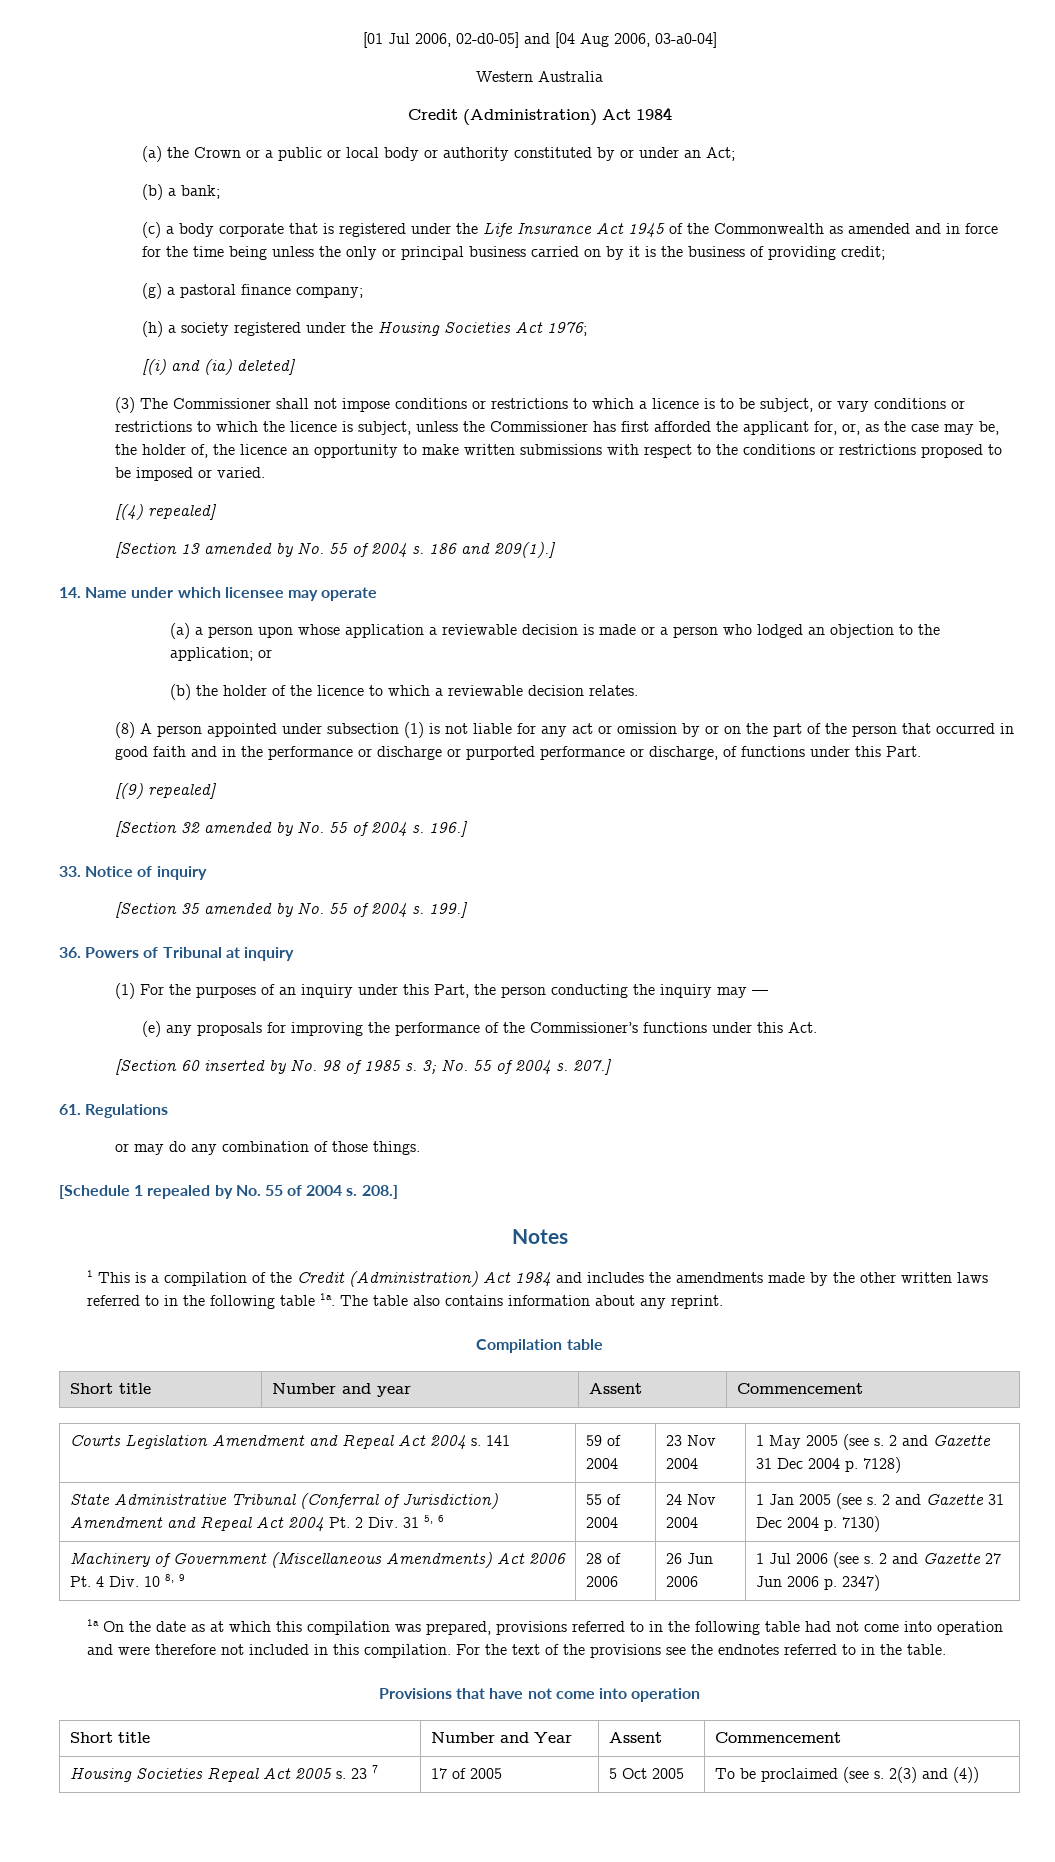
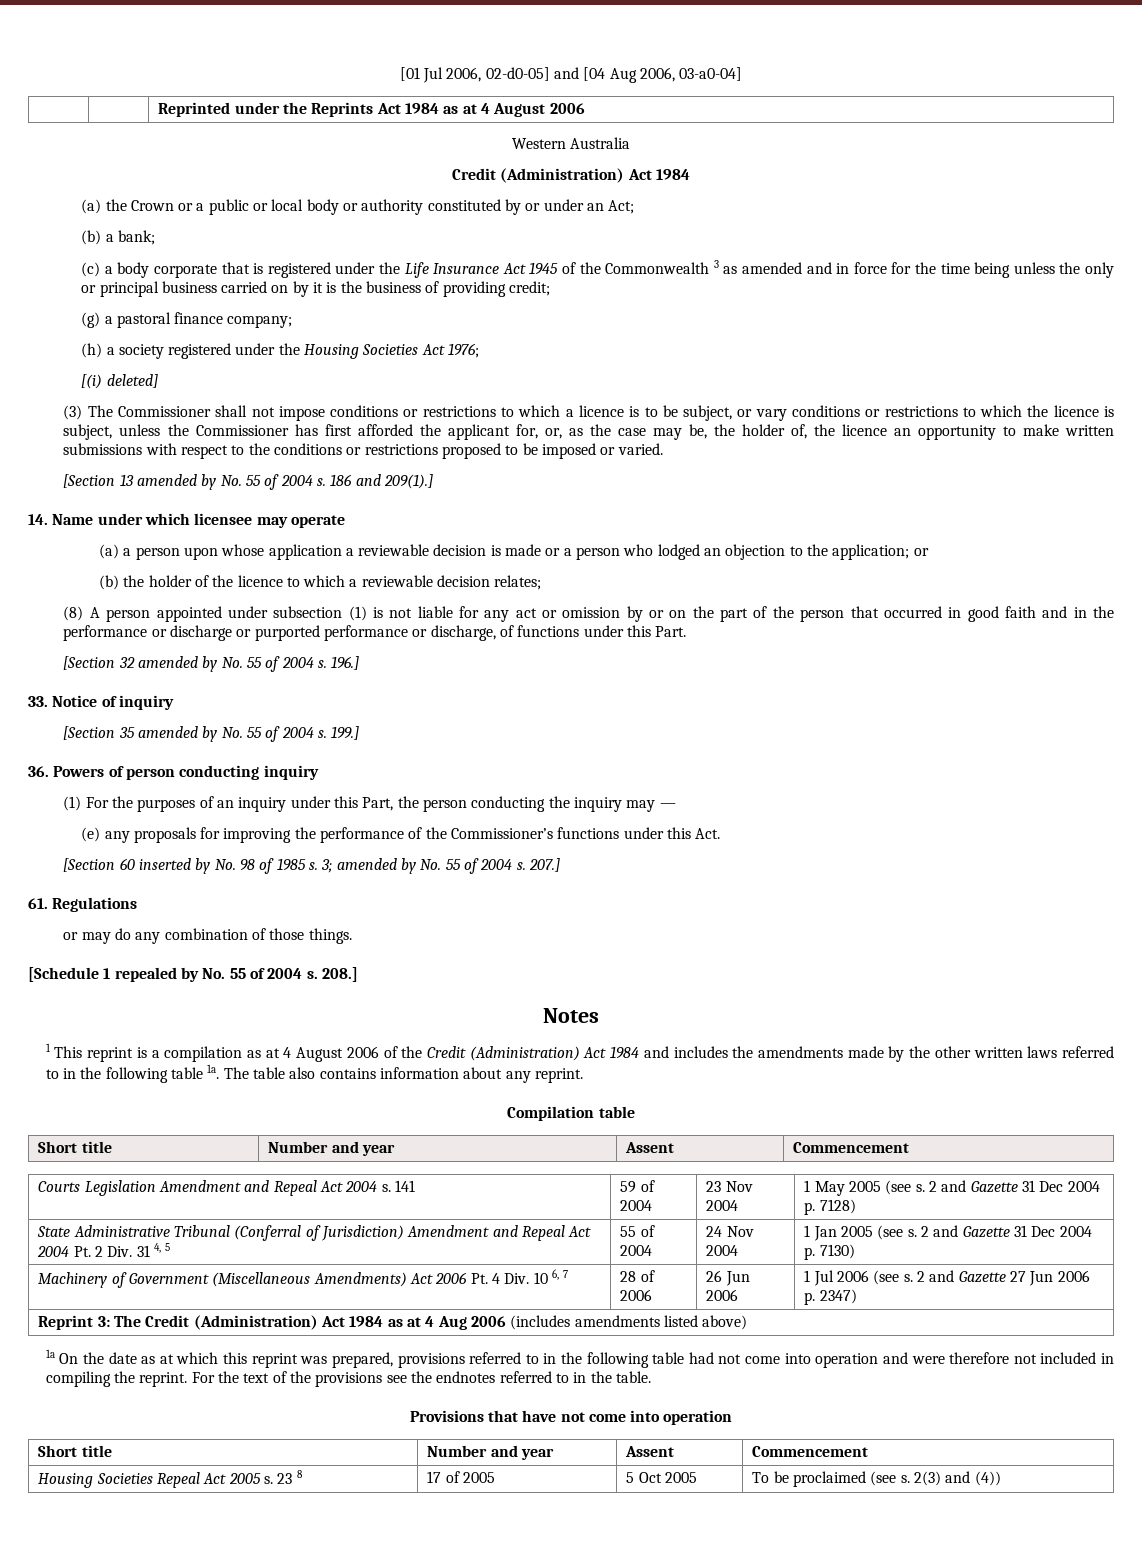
+ | | Reprinted under the Reprints Act 1984 as at 4 August 2006
- (c) a body corporate that is registered under the Life Insurance Act 1945 of the Commonwealth as amended and in force for the time being unless the only or principal business carried on by it is the business of providing credit;
+ (c) a body corporate that is registered under the Life Insurance Act 1945 of the Commonwealth 3 as amended and in force for the time being unless the only or principal business carried on by it is the business of providing credit;
- [(i) and (ia) deleted]
+ [(i) deleted]
- [(4) repealed]
- (b) the holder of the licence to which a reviewable decision relates.
+ (b) the holder of the licence to which a reviewable decision relates;
- [(9) repealed]
- 36. Powers of Tribunal at inquiry
+ 36. Powers of person conducting inquiry
- 3; No. 55 of 2004 s.
+ 3; amended by No. 55 of 2004 s.
- 1 This is a compilation of the Credit (Administration) Act 1984 and includes the amendments made by the other written laws referred to in the following table 1a.
+ 1 This reprint is a compilation as at 4 August 2006 of the Credit (Administration) Act 1984 and includes the amendments made by the other written laws referred to in the following table 1a.
- State Administrative Tribunal (Conferral of Jurisdiction) Amendment and Repeal Act 2004 Pt. 2 Div. 31 5, 6 | 55 of 2004 | 24 Nov 2004 | 1 Jan 2005 (see s. 2 and Gazette 31 Dec 2004 p. 7130)
+ State Administrative Tribunal (Conferral of Jurisdiction) Amendment and Repeal Act 2004 Pt. 2 Div. 31 4, 5 | 55 of 2004 | 24 Nov 2004 | 1 Jan 2005 (see s. 2 and Gazette 31 Dec 2004 p. 7130)
- Machinery of Government (Miscellaneous Amendments) Act 2006 Pt. 4 Div. 10 8, 9 | 28 of 2006 | 26 Jun 2006 | 1 Jul 2006 (see s. 2 and Gazette 27 Jun 2006 p. 2347)
+ Machinery of Government (Miscellaneous Amendments) Act 2006 Pt. 4 Div. 10 6, 7 | 28 of 2006 | 26 Jun 2006 | 1 Jul 2006 (see s. 2 and Gazette 27 Jun 2006 p. 2347)
+ Reprint 3: The Credit (Administration) Act 1984 as at 4 Aug 2006 (includes amendments listed above)
- 1a On the date as at which this compilation was prepared, provisions referred to in the following table had not come into operation and were therefore not included in this compilation.
+ 1a On the date as at which this reprint was prepared, provisions referred to in the following table had not come into operation and were therefore not included in compiling the reprint.
  Provisions that have not come into operation
- Short title | Number and Year | Assent | Commencement
+ Short title | Number and year | Assent | Commencement
- Housing Societies Repeal Act 2005 s. 23 7 | 17 of 2005 | 5 Oct 2005 | To be proclaimed (see s. 2(3) and (4))
+ Housing Societies Repeal Act 2005 s. 23 8 | 17 of 2005 | 5 Oct 2005 | To be proclaimed (see s. 2(3) and (4))

